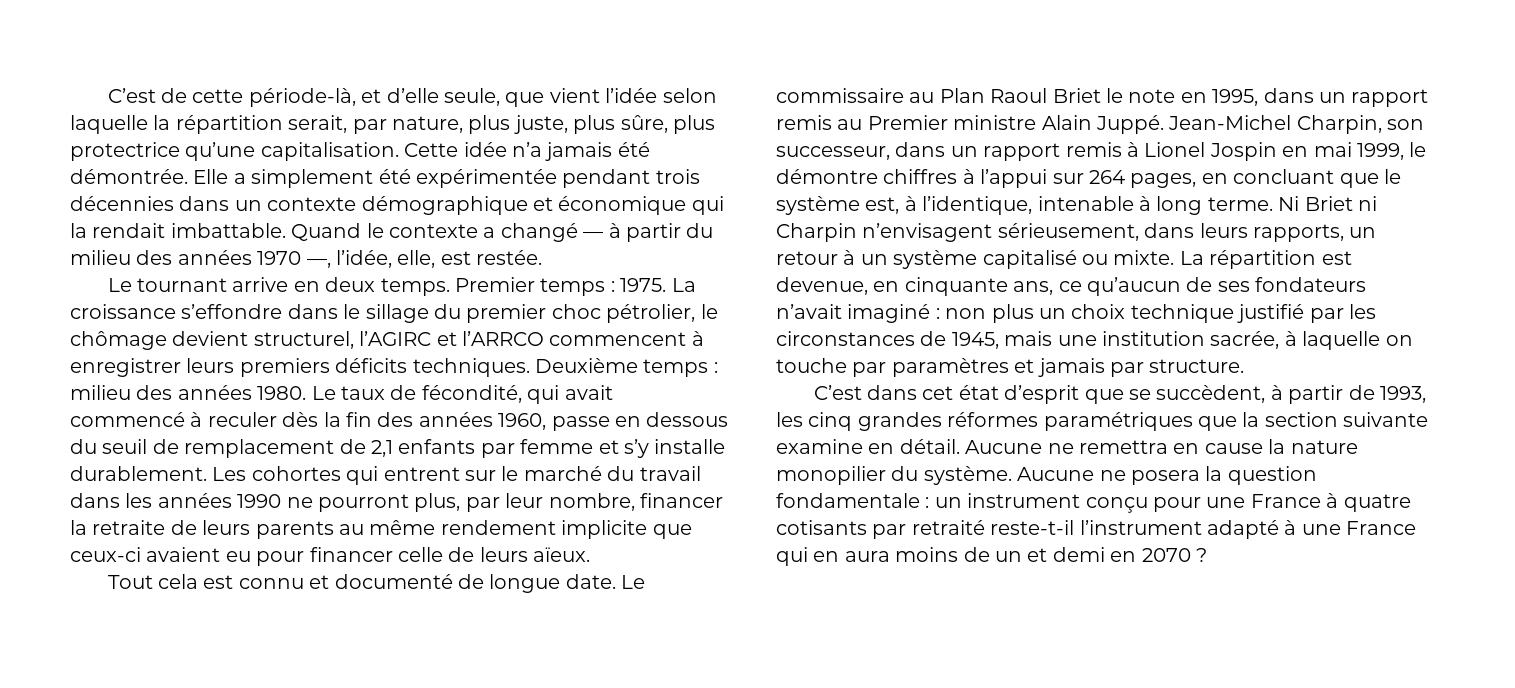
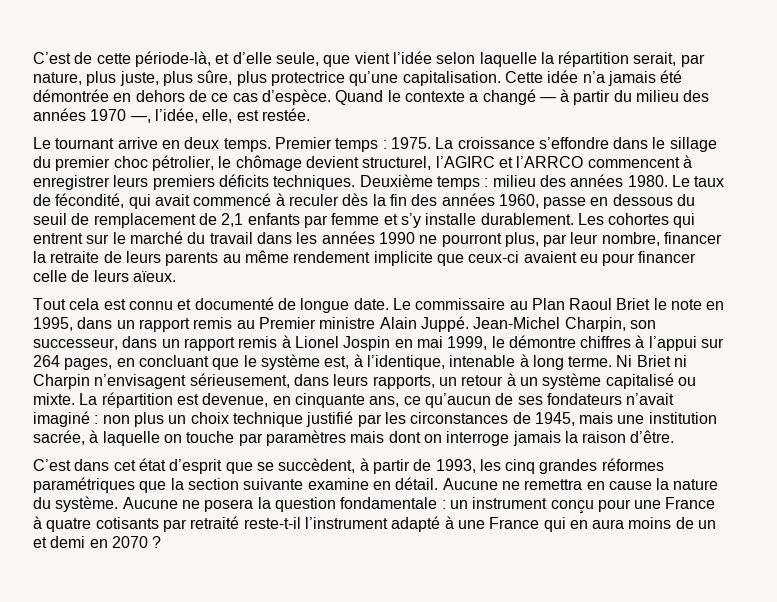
- Cette idée n’a jamais été démontrée. Elle a simplement été expérimentée pendant trois décennies dans un contexte démographique et économique qui la rendait imbattable.
+ Cette idée n’a jamais été démontrée en dehors de ce cas d’espèce.
- La répartition est devenue, en cinquante ans, ce qu’aucun de ses fondateurs n’avait imaginé : non plus un choix technique justifié par les circonstances de 1945, mais une institution sacrée, à laquelle on touche par paramètres et jamais par structure.
+ La répartition est devenue, en cinquante ans, ce qu’aucun de ses fondateurs n’avait imaginé : non plus un choix technique justifié par les circonstances de 1945, mais une institution sacrée, à laquelle on touche par paramètres mais dont on interroge jamais la raison d’être.
- Aucune ne remettra en cause la nature monopilier du système.
+ Aucune ne remettra en cause la nature du système.

